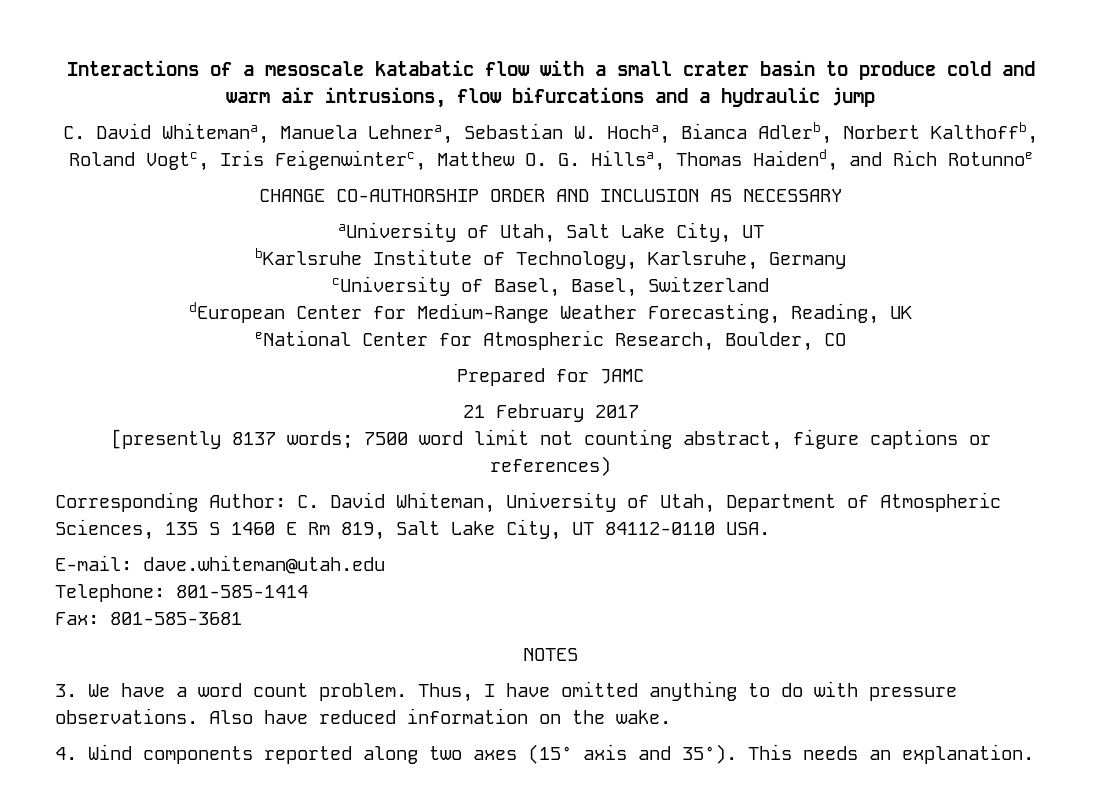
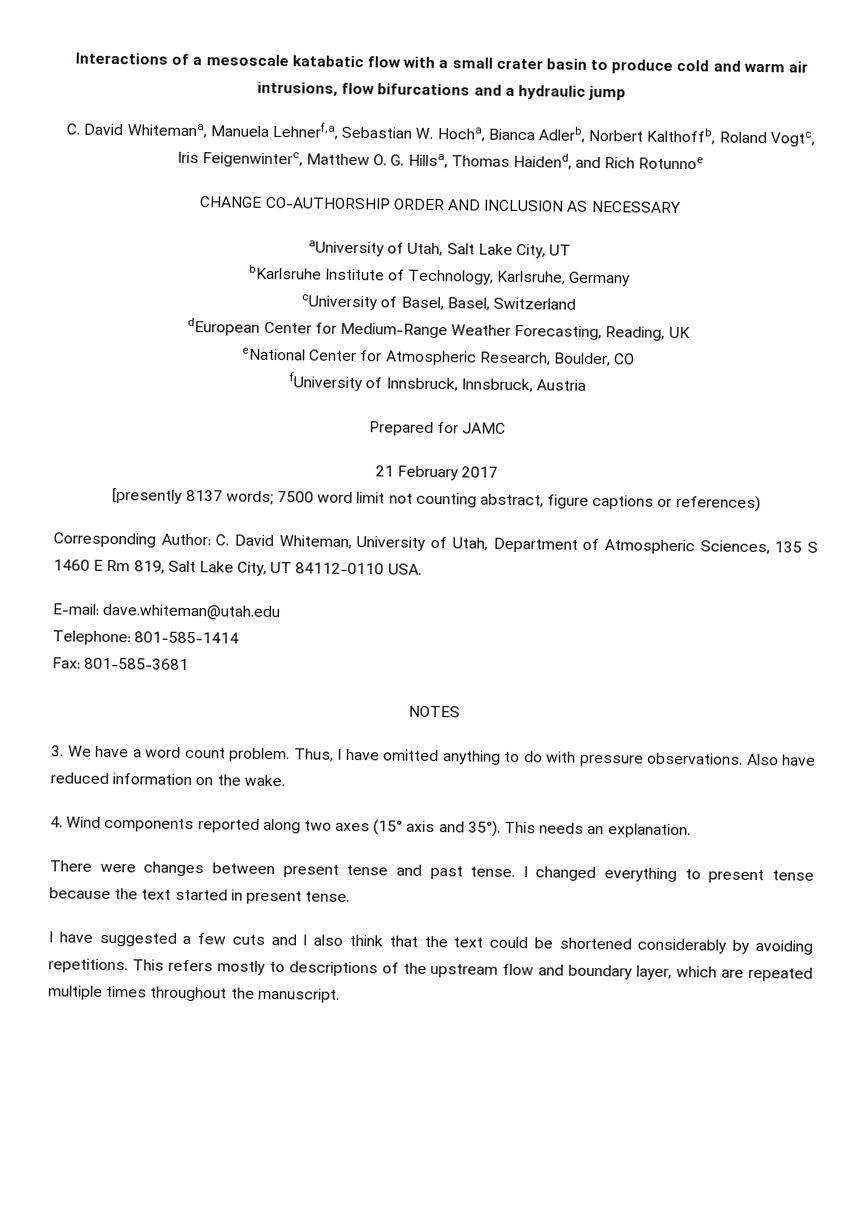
- C. David Whitemana, Manuela Lehnera, Sebastian W. Hocha, Bianca Adlerb, Norbert Kalthoffb, Roland Vogtc, Iris Feigenwinterc, Matthew O. G. Hillsa, Thomas Haidend, and Rich Rotunnoe
+ C. David Whitemana, Manuela Lehnerf,a, Sebastian W. Hocha, Bianca Adlerb, Norbert Kalthoffb, Roland Vogtc, Iris Feigenwinterc, Matthew O. G. Hillsa, Thomas Haidend, and Rich Rotunnoe
+ fUniversity of Innsbruck, Innsbruck, Austria
+ There were changes between present tense and past tense. I changed everything to present tense because the text started in present tense.
+ I have suggested a few cuts and I also think that the text could be shortened considerably by avoiding repetitions. This refers mostly to descriptions of the upstream flow and boundary layer, which are repeated multiple times throughout the manuscript.

